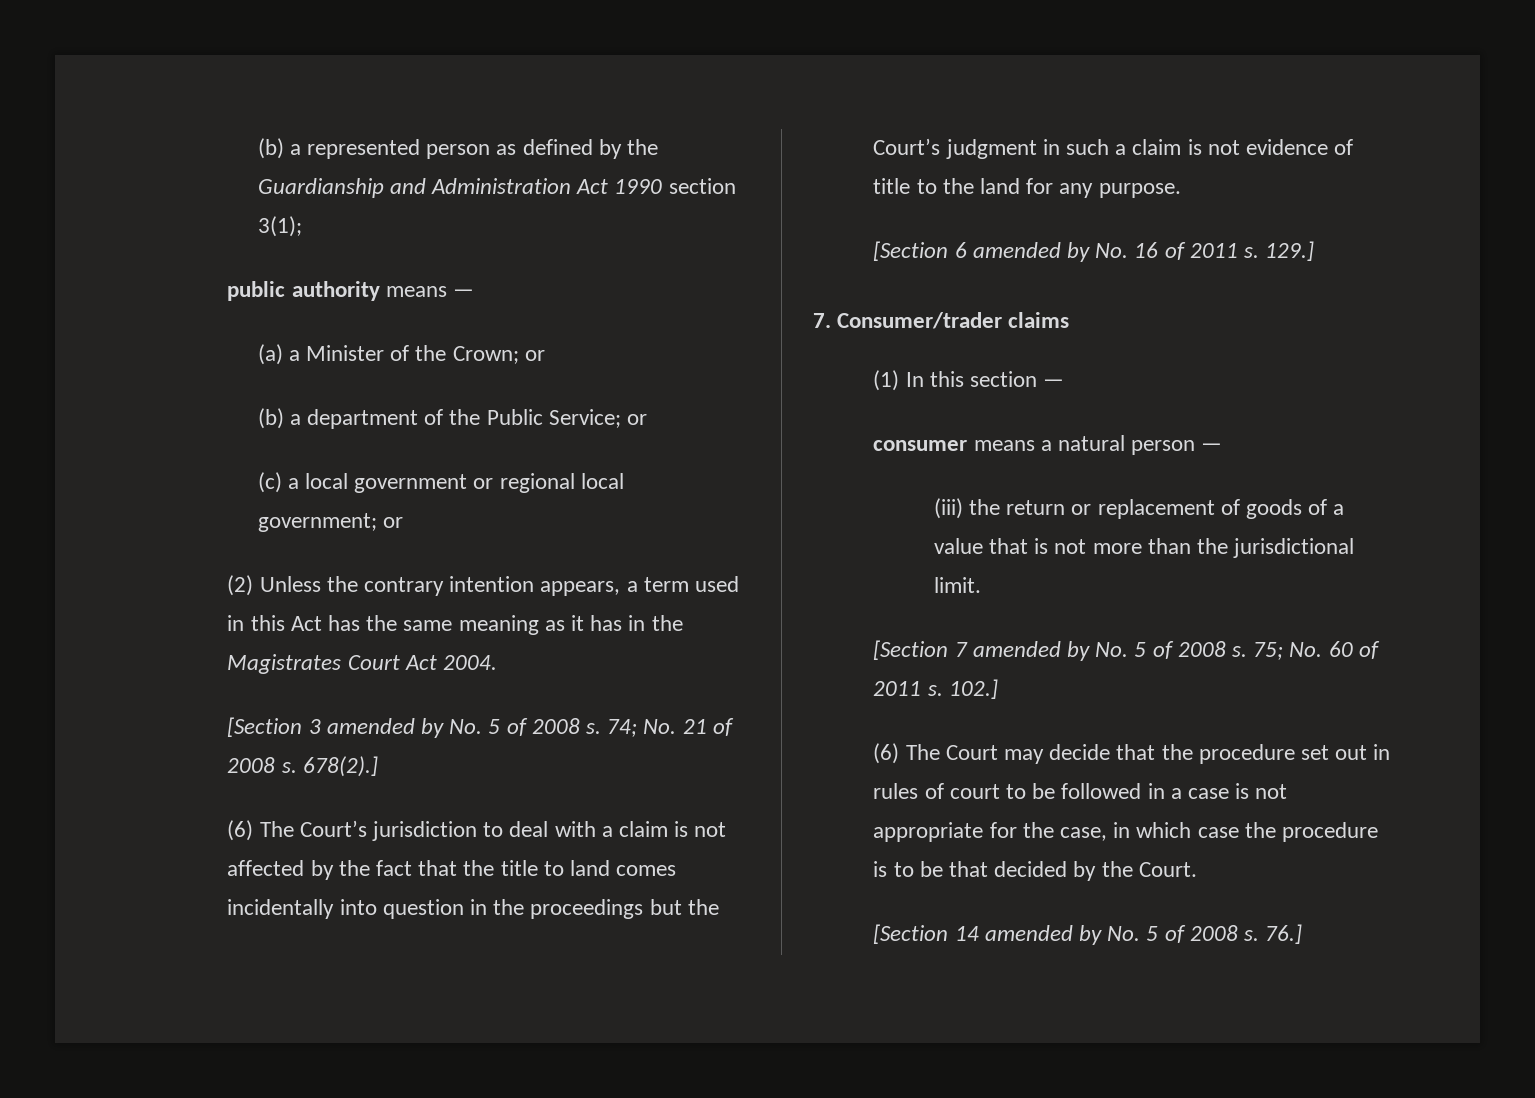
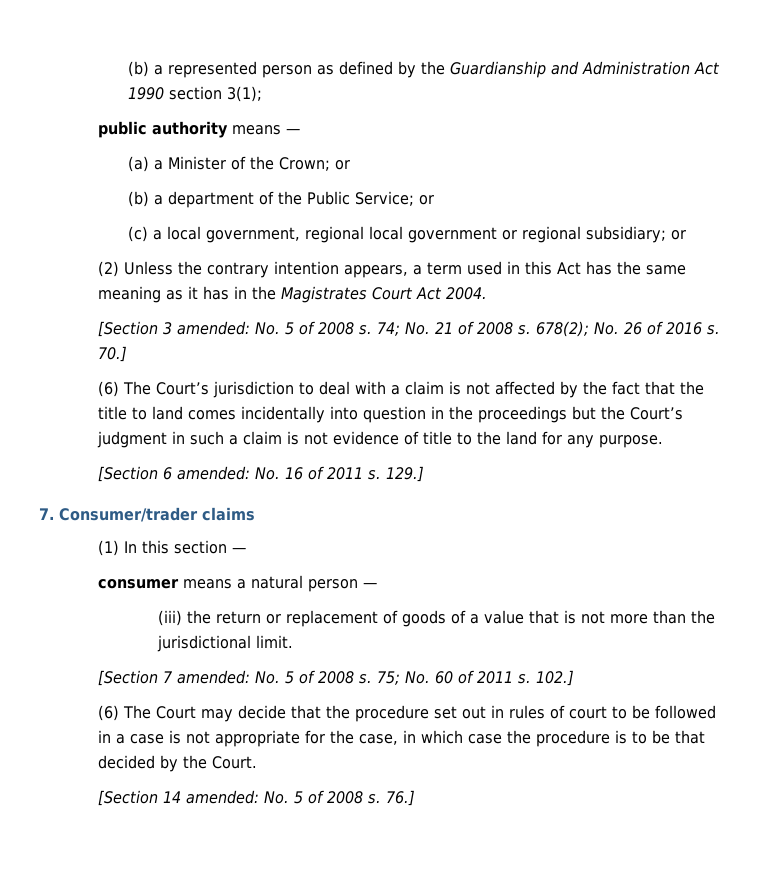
- (c) a local government or regional local government; or
+ (c) a local government, regional local government or regional subsidiary; or
- [Section 3 amended by No. 5 of 2008 s.
+ [Section 3 amended: No. 5 of 2008 s.
- 678(2).]
+ 678(2); No. 26 of 2016 s. 70.]
- [Section 6 amended by No. 16 of 2011 s.
+ [Section 6 amended: No. 16 of 2011 s.
- [Section 7 amended by No. 5 of 2008 s.
+ [Section 7 amended: No. 5 of 2008 s.
- [Section 14 amended by No. 5 of 2008 s.
+ [Section 14 amended: No. 5 of 2008 s.

